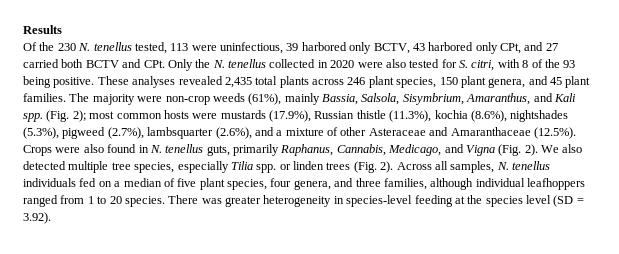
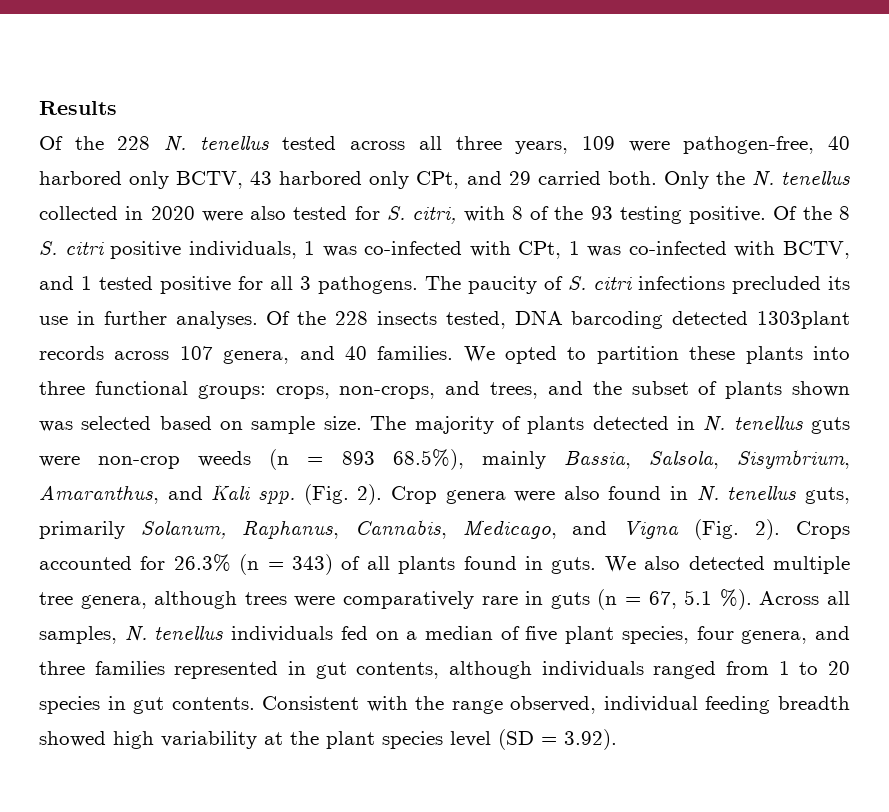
- Of the 230 N. tenellus tested, 113 were uninfectious, 39 harbored only BCTV, 43 harbored only CPt, and 27 carried both BCTV and CPt. Only the N. tenellus collected in 2020 were also tested for S. citri, with 8 of the 93 being positive. These analyses revealed 2,435 total plants across 246 plant species, 150 plant genera, and 45 plant families. The majority were non-crop weeds (61%), mainly Bassia, Salsola, Sisymbrium, Amaranthus, and Kali spp.
+ Of the 228 N. tenellus tested across all three years, 109 were pathogen-free, 40 harbored only BCTV, 43 harbored only CPt, and 29 carried both. Only the N. tenellus collected in 2020 were also tested for S. citri, with 8 of the 93 testing positive. Of the 8 S. citri positive individuals, 1 was co-infected with CPt, 1 was co-infected with BCTV, and 1 tested positive for all 3 pathogens. The paucity of S. citri infections precluded its use in further analyses. Of the 228 insects tested, DNA barcoding detected 1303plant records across 107 genera, and 40 families. We opted to partition these plants into three functional groups: crops, non-crops, and trees, and the subset of plants shown was selected based on sample size. The majority of plants detected in N. tenellus guts were non-crop weeds (n = 893 68.5%), mainly Bassia, Salsola, Sisymbrium, Amaranthus, and Kali spp.
- (Fig. 2); most common hosts were mustards (17.9%), Russian thistle (11.3%), kochia (8.6%), nightshades (5.3%), pigweed (2.7%), lambsquarter (2.6%), and a mixture of other Asteraceae and Amaranthaceae (12.5%). Crops were also found in N. tenellus guts, primarily Raphanus, Cannabis, Medicago, and Vigna (Fig. 2).
+ (Fig. 2). Crop genera were also found in N. tenellus guts, primarily Solanum, Raphanus, Cannabis, Medicago, and Vigna (Fig. 2).
+ Crops accounted for 26.3% (n = 343) of all plants found in guts.
- We also detected multiple tree species, especially Tilia spp. or linden trees (Fig. 2).
+ We also detected multiple tree genera, although trees were comparatively rare in guts (n = 67, 5.1 %).
- Across all samples, N. tenellus individuals fed on a median of five plant species, four genera, and three families, although individual leafhoppers ranged from 1 to 20 species. There was greater heterogeneity in species-level feeding at the species level (SD = 3.92).
+ Across all samples, N. tenellus individuals fed on a median of five plant species, four genera, and three families represented in gut contents, although individuals ranged from 1 to 20 species in gut contents. Consistent with the range observed, individual feeding breadth showed high variability at the plant species level (SD = 3.92).

